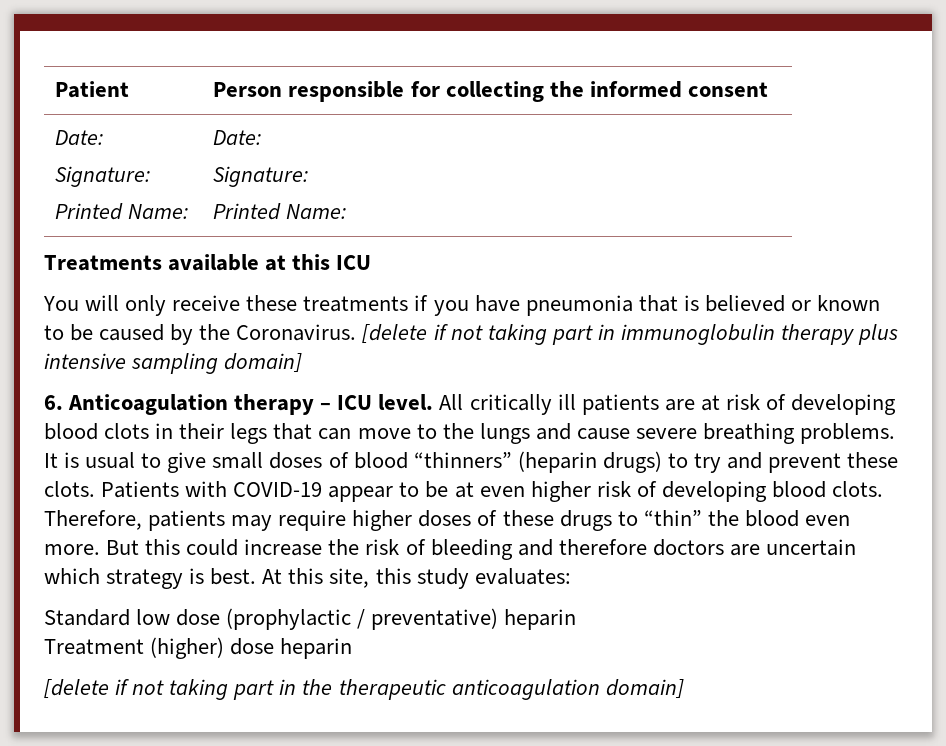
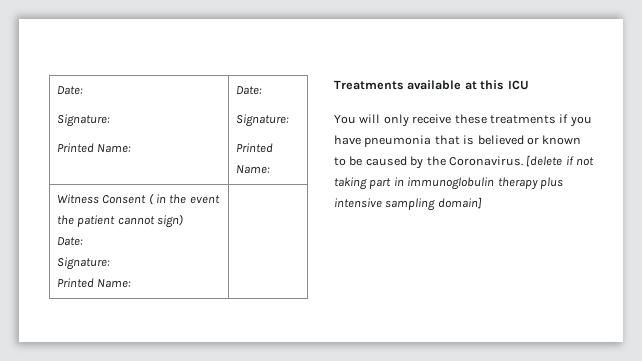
- Patient | Person responsible for collecting the informed consent
+ Witness Consent ( in the event the patient cannot sign)
+ Date:
+ Signature:
+ Printed Name: |
- 6. Anticoagulation therapy – ICU level. All critically ill patients are at risk of developing blood clots in their legs that can move to the lungs and cause severe breathing problems. It is usual to give small doses of blood “thinners” (heparin drugs) to try and prevent these clots. Patients with COVID-19 appear to be at even higher risk of developing blood clots. Therefore, patients may require higher doses of these drugs to “thin” the blood even more. But this could increase the risk of bleeding and therefore doctors are uncertain which strategy is best. At this site, this study evaluates:
- Standard low dose (prophylactic / preventative) heparin
- Treatment (higher) dose heparin
- [delete if not taking part in the therapeutic anticoagulation domain]

